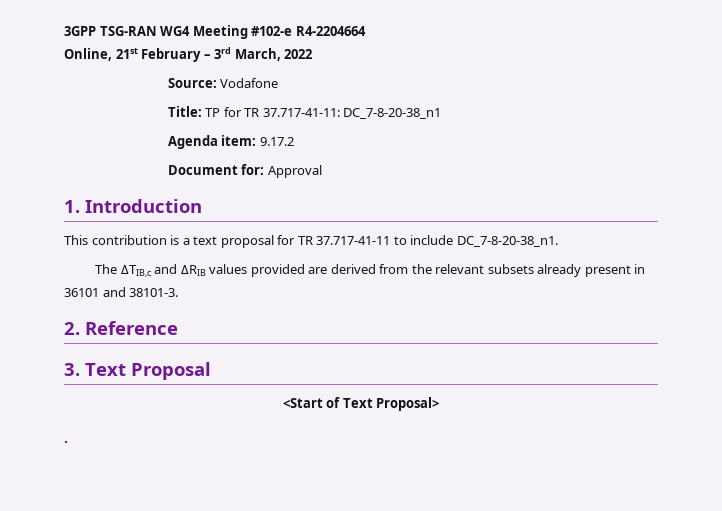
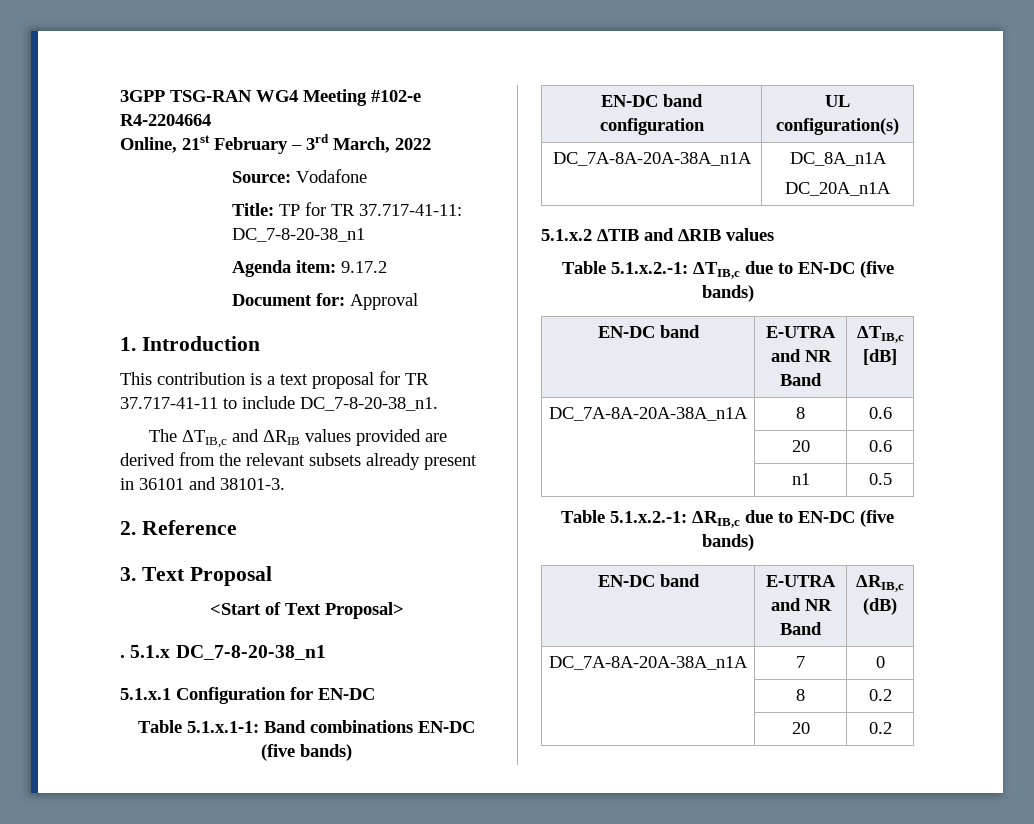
+ 5.1.x DC_7-8-20-38_n1
+ 5.1.x.1 Configuration for EN-DC
+ Table 5.1.x.1-1: Band combinations EN-DC (five bands)
+ EN-DC band configuration | UL configuration(s)
+ DC_7A-8A-20A-38A_n1A | DC_8A_n1A
+ DC_20A_n1A
+ 5.1.x.2 ∆TIB and ∆RIB values
+ Table 5.1.x.2.-1: ΔTIB,c due to EN-DC (five bands)
+ EN-DC band | E-UTRA and NR Band | ΔTIB,c [dB]
+ DC_7A-8A-20A-38A_n1A | 8 | 0.6
+ | 20 | 0.6
+ | n1 | 0.5
+ Table 5.1.x.2.-1: ΔRIB,c due to EN-DC (five bands)
+ EN-DC band | E-UTRA and NR Band | ΔRIB,c (dB)
+ DC_7A-8A-20A-38A_n1A | 7 | 0
+ | 8 | 0.2
+ | 20 | 0.2

